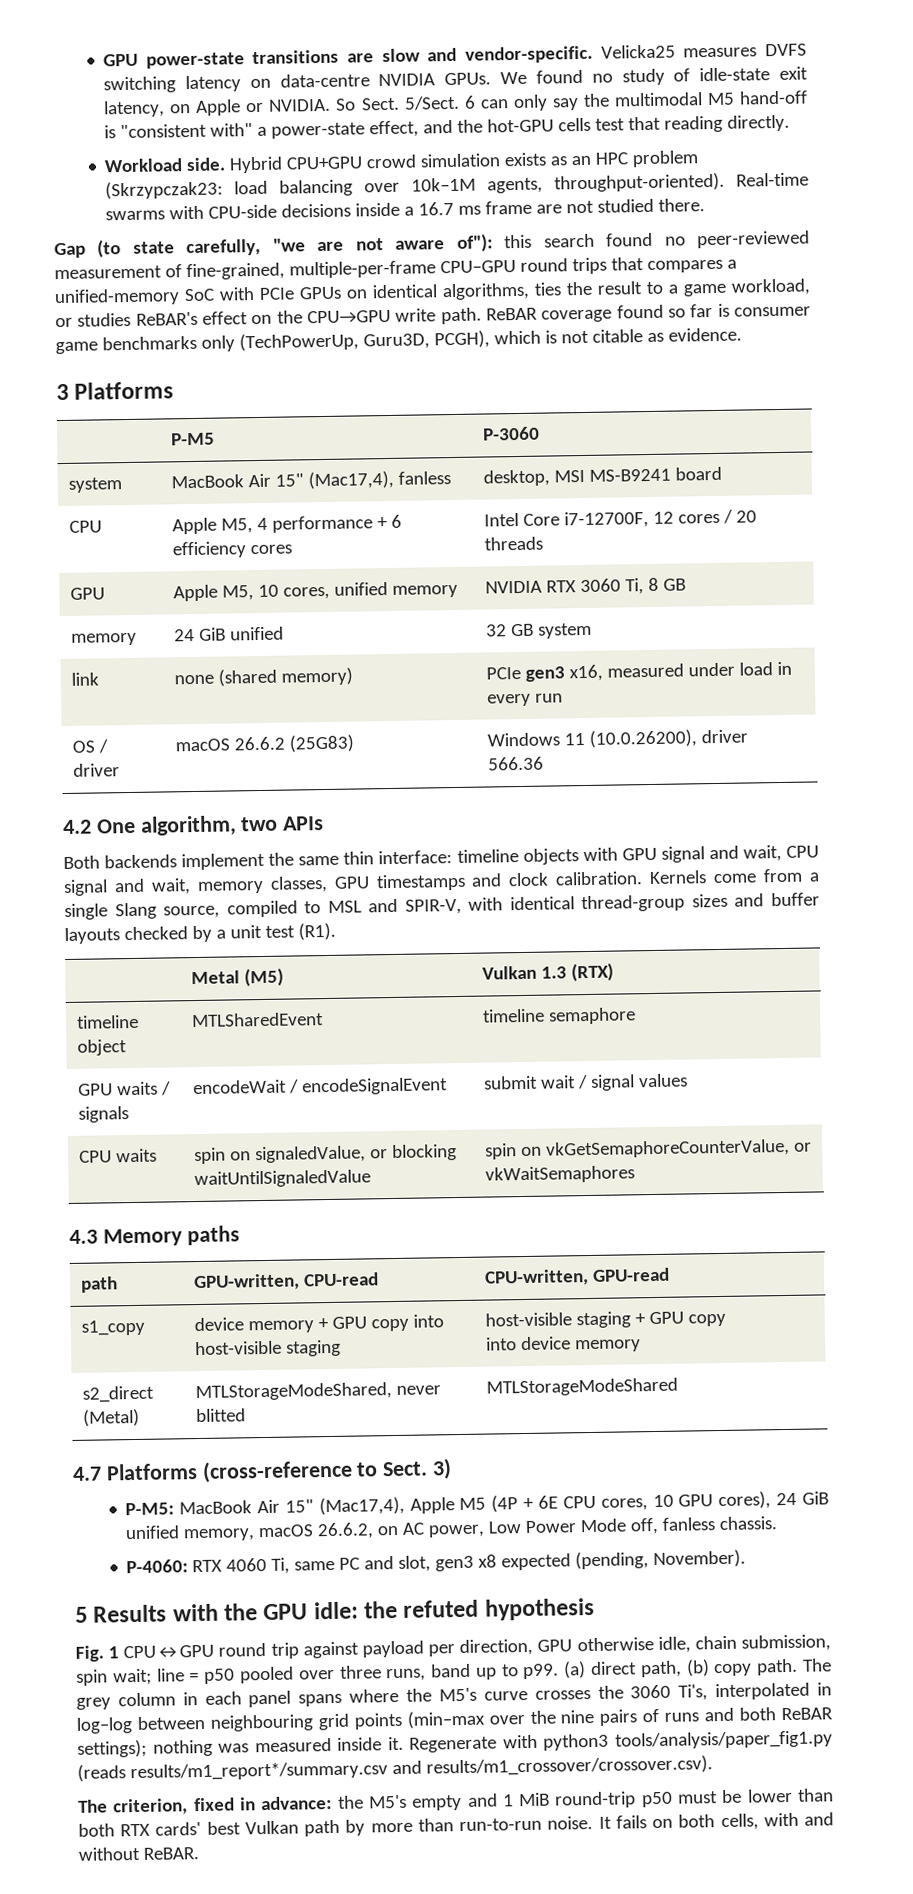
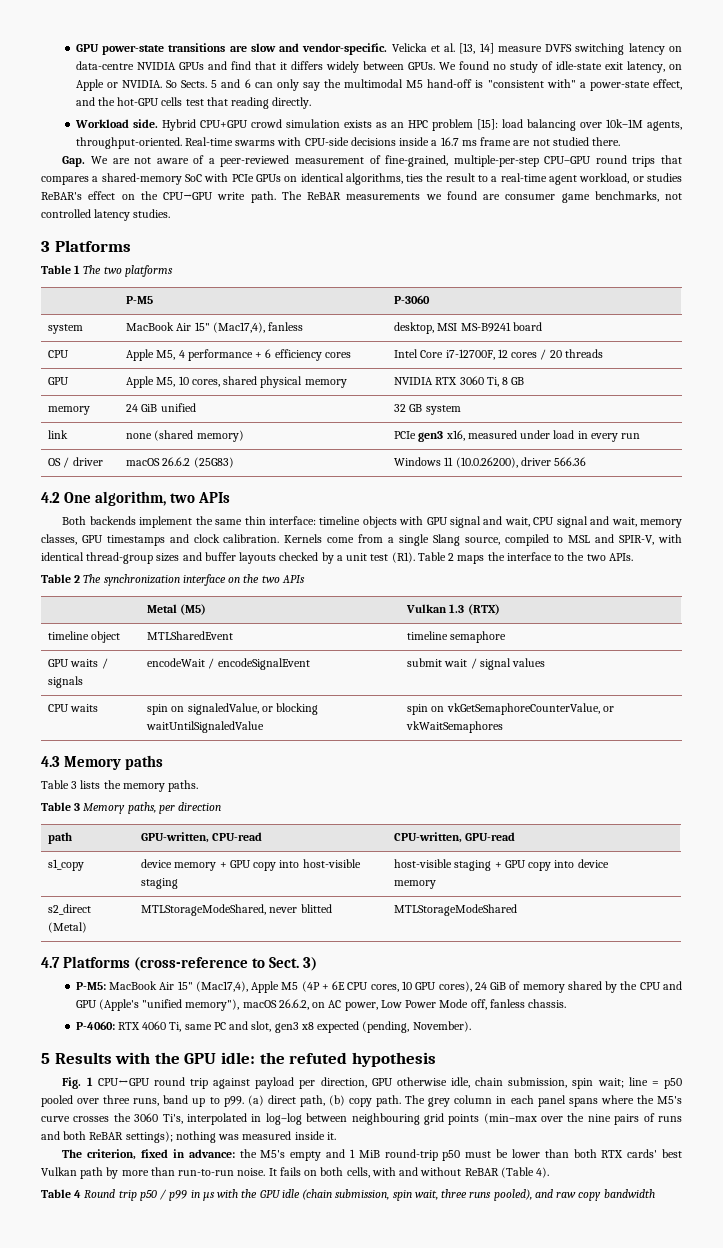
- Velicka25 measures DVFS switching latency on data-centre NVIDIA GPUs.
+ Velicka et al. [13, 14] measure DVFS switching latency on data-centre NVIDIA GPUs and find that it differs widely between GPUs.
- So Sect. 5/Sect. 6 can only say the multimodal M5 hand-off is "consistent with" a power-state effect, and the hot-GPU cells test that reading directly.
+ So Sects. 5 and 6 can only say the multimodal M5 hand-off is "consistent with" a power-state effect, and the hot-GPU cells test that reading directly.
- Hybrid CPU+GPU crowd simulation exists as an HPC problem (Skrzypczak23: load balancing over 10k–1M agents, throughput-oriented).
+ Hybrid CPU+GPU crowd simulation exists as an HPC problem [15]: load balancing over 10k–1M agents, throughput-oriented.
- Gap (to state carefully, "we are not aware of"): this search found no peer-reviewed measurement of fine-grained, multiple-per-frame CPU–GPU round trips that compares a unified-memory SoC with PCIe GPUs on identical algorithms, ties the result to a game workload, or studies ReBAR's effect on the CPU→GPU write path.
+ Gap. We are not aware of a peer-reviewed measurement of fine-grained, multiple-per-step CPU–GPU round trips that compares a shared-memory SoC with PCIe GPUs on identical algorithms, ties the result to a real-time agent workload, or studies ReBAR's effect on the CPU→GPU write path.
- ReBAR coverage found so far is consumer game benchmarks only (TechPowerUp, Guru3D, PCGH), which is not citable as evidence.
+ The ReBAR measurements we found are consumer game benchmarks, not controlled latency studies.
  3 Platforms
+ Table 1 The two platforms
- GPU | Apple M5, 10 cores, unified memory | NVIDIA RTX 3060 Ti, 8 GB
+ GPU | Apple M5, 10 cores, shared physical memory | NVIDIA RTX 3060 Ti, 8 GB
- Kernels come from a single Slang source, compiled to MSL and SPIR-V, with identical thread-group sizes and buffer layouts checked by a unit test (R1).
+ Kernels come from a single Slang source, compiled to MSL and SPIR-V, with identical thread-group sizes and buffer layouts checked by a unit test (R1). Table 2 maps the interface to the two APIs.
+ Table 2 The synchronization interface on the two APIs
+ Table 3 lists the memory paths.
+ Table 3 Memory paths, per direction
- P-M5: MacBook Air 15" (Mac17,4), Apple M5 (4P + 6E CPU cores, 10 GPU cores), 24 GiB unified memory, macOS 26.6.2, on AC power, Low Power Mode off, fanless chassis.
+ P-M5: MacBook Air 15" (Mac17,4), Apple M5 (4P + 6E CPU cores, 10 GPU cores), 24 GiB of memory shared by the CPU and GPU (Apple's "unified memory"), macOS 26.6.2, on AC power, Low Power Mode off, fanless chassis.
- Regenerate with python3 tools/analysis/paper_fig1.py (reads results/m1_report*/summary.csv and results/m1_crossover/crossover.csv).
- It fails on both cells, with and without ReBAR.
+ It fails on both cells, with and without ReBAR (Table 4).
+ Table 4 Round trip p50 / p99 in µs with the GPU idle (chain submission, spin wait, three runs pooled), and raw copy bandwidth

